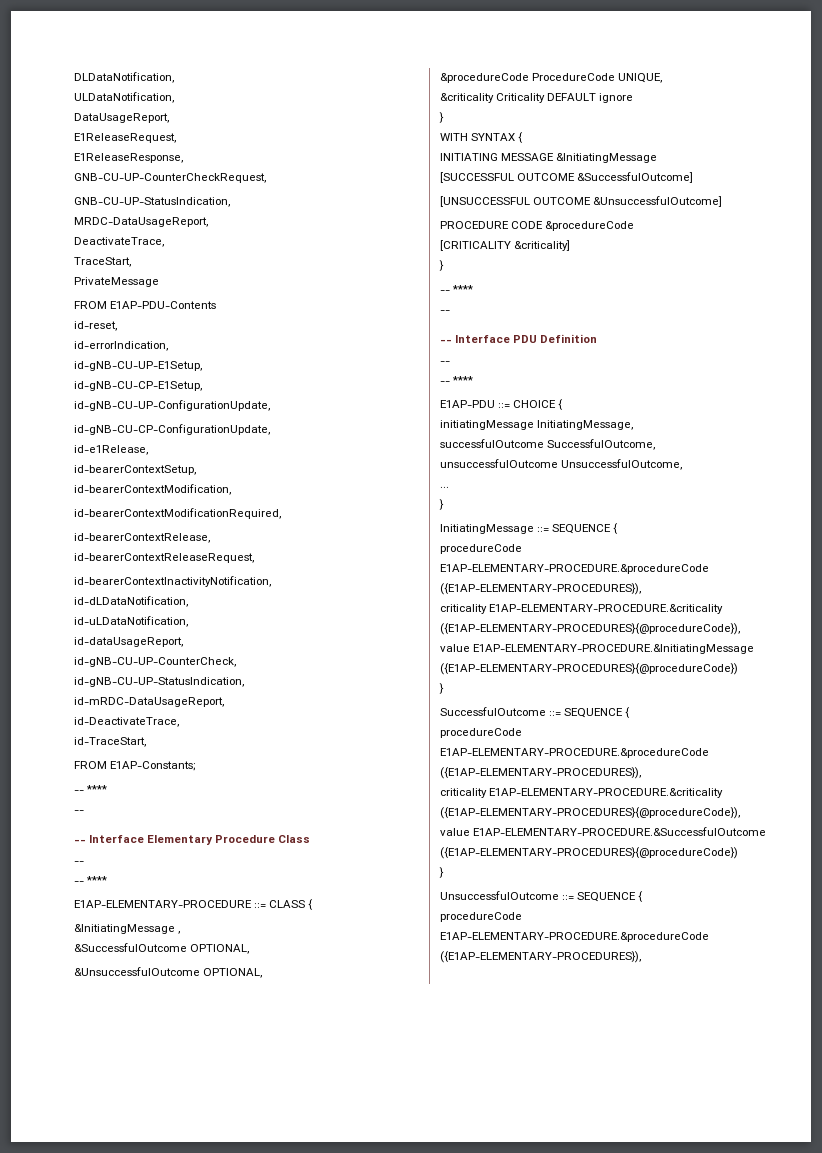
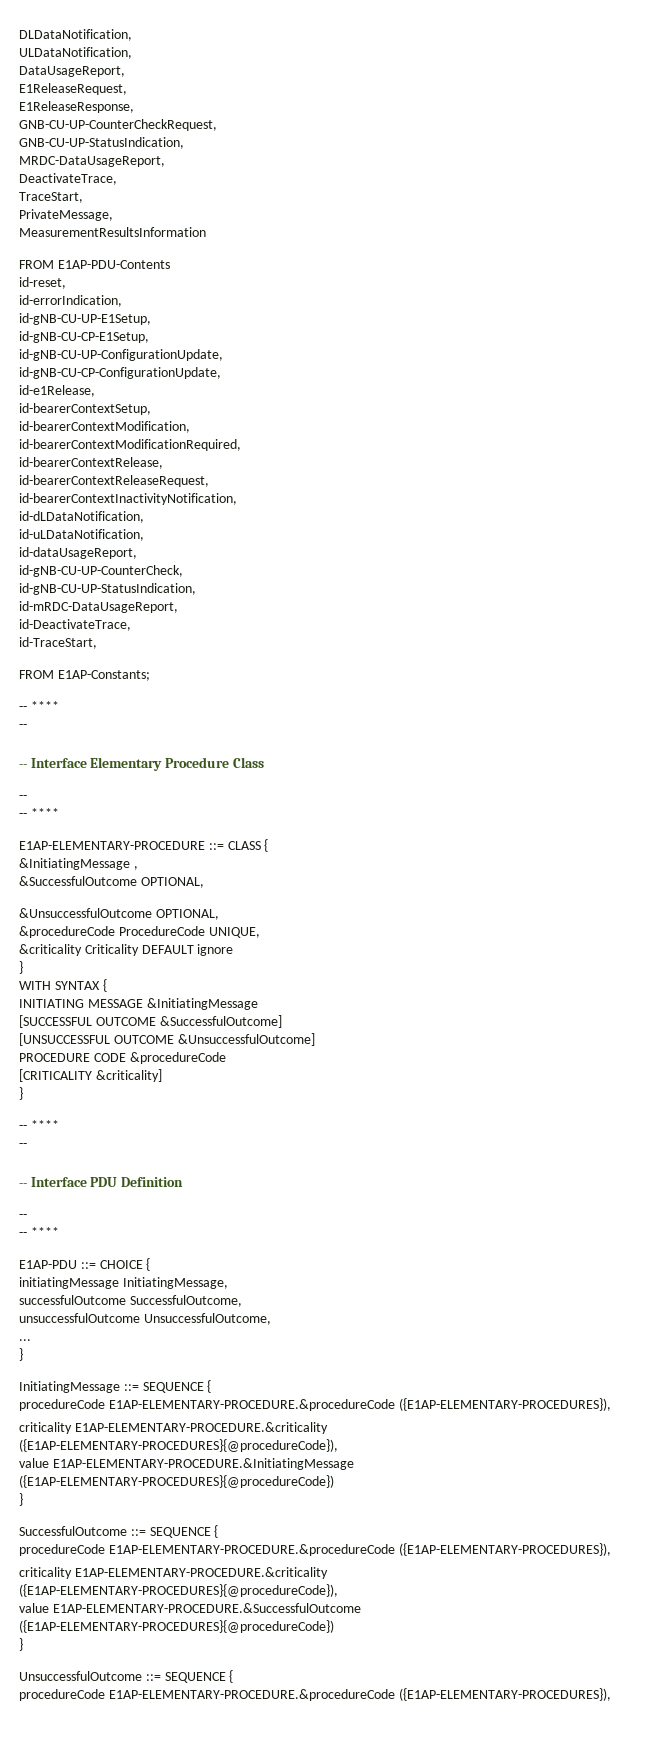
- PrivateMessage
+ PrivateMessage,
+ MeasurementResultsInformation

